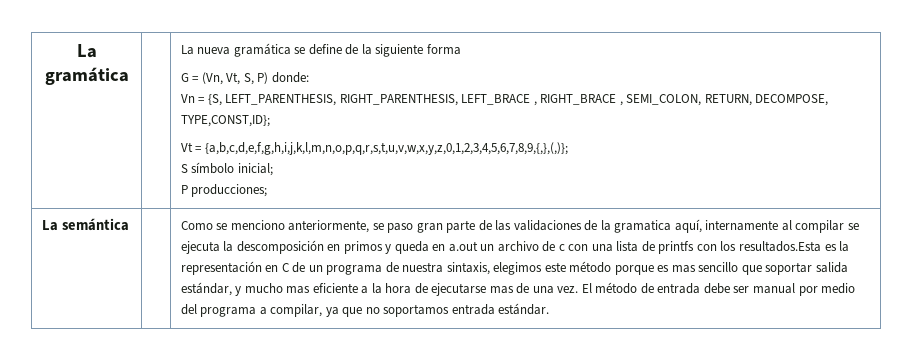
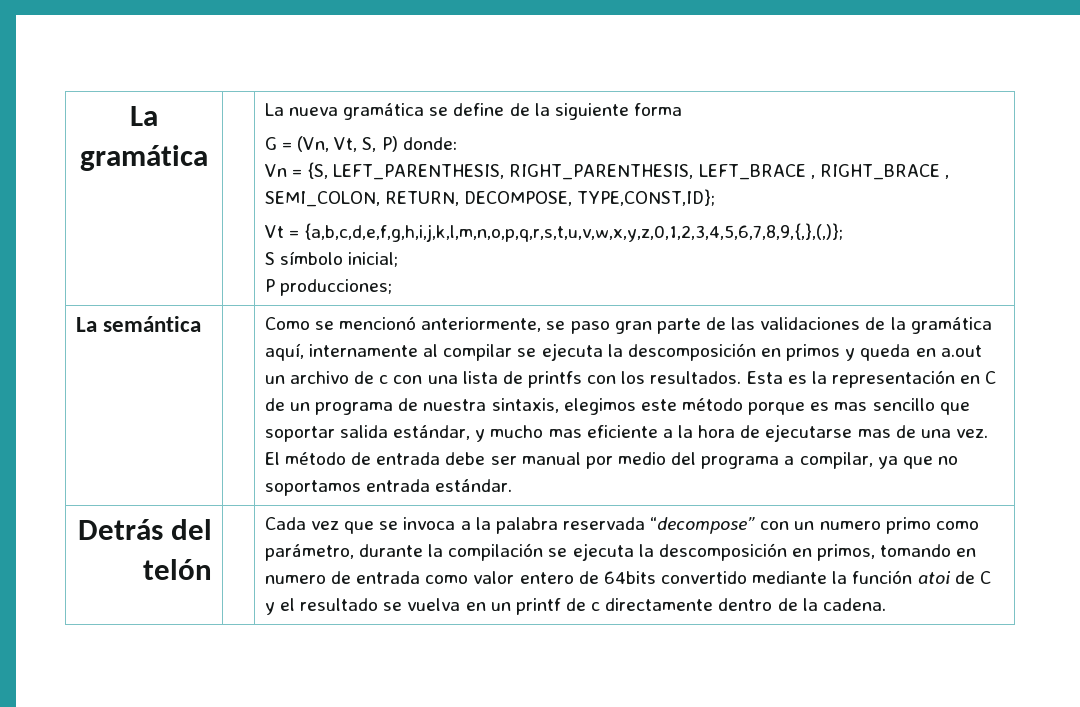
- Como se menciono anteriormente, se paso gran parte de las validaciones de la gramatica aquí, internamente al compilar se ejecuta la descomposición en primos y queda en a.out un archivo de c con una lista de printfs con los resultados.Esta es la representación en C de un programa de nuestra sintaxis, elegimos este método porque es mas sencillo que soportar salida estándar, y mucho mas eficiente a la hora de ejecutarse mas de una vez.
+ Como se mencionó anteriormente, se paso gran parte de las validaciones de la gramática aquí, internamente al compilar se ejecuta la descomposición en primos y queda en a.out un archivo de c con una lista de printfs con los resultados. Esta es la representación en C de un programa de nuestra sintaxis, elegimos este método porque es mas sencillo que soportar salida estándar, y mucho mas eficiente a la hora de ejecutarse mas de una vez.
+ Detrás del telón | | Cada vez que se invoca a la palabra reservada “decompose” con un numero primo como parámetro, durante la compilación se ejecuta la descomposición en primos, tomando en numero de entrada como valor entero de 64bits convertido mediante la función atoi de C y el resultado se vuelva en un printf de c directamente dentro de la cadena.

